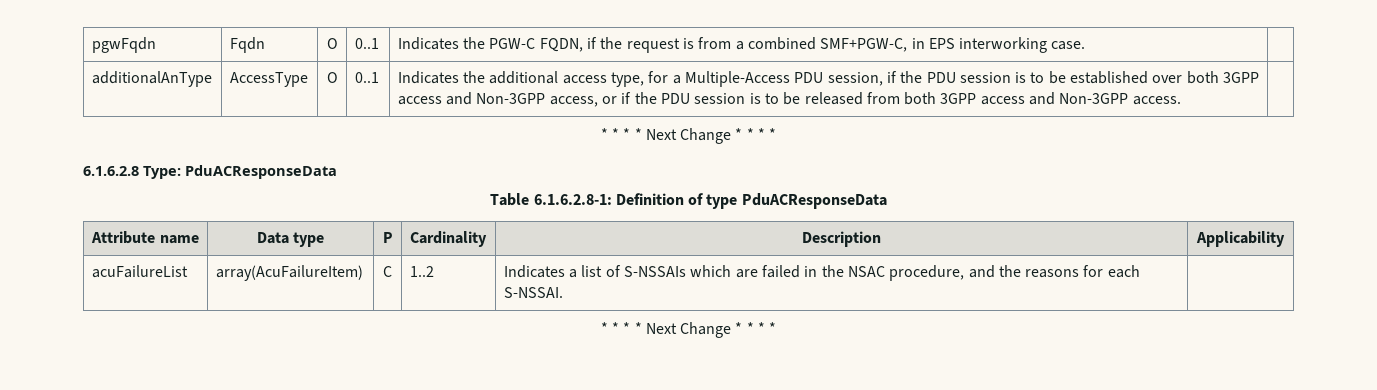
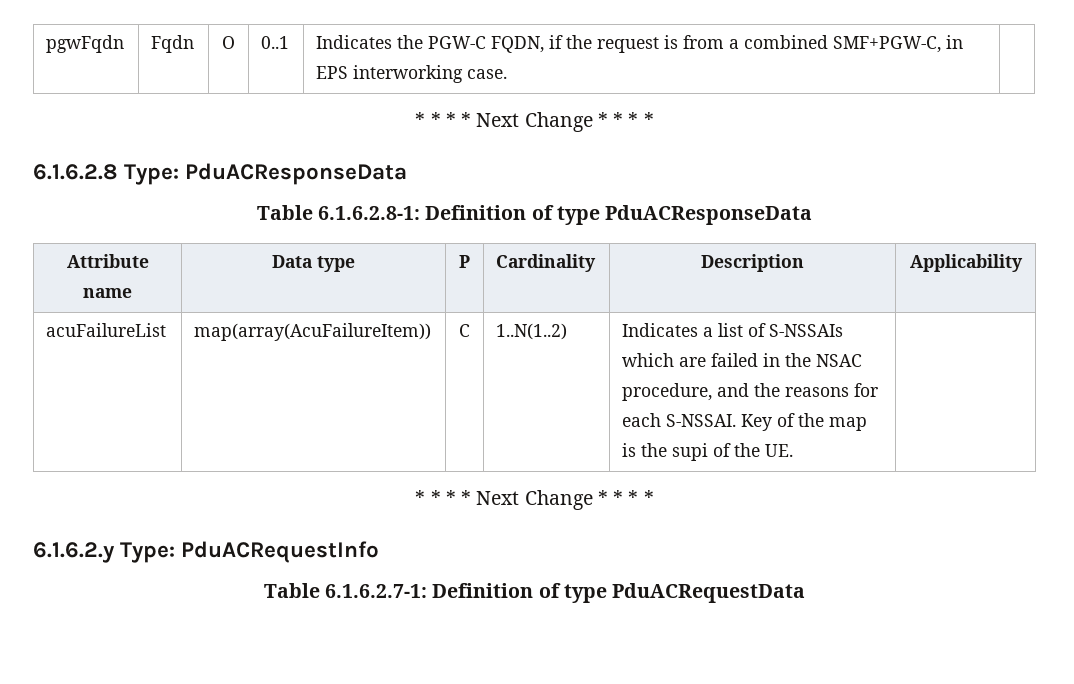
- additionalAnType | AccessType | O | 0..1 | Indicates the additional access type, for a Multiple-Access PDU session, if the PDU session is to be established over both 3GPP access and Non-3GPP access, or if the PDU session is to be released from both 3GPP access and Non-3GPP access.
- acuFailureList | array(AcuFailureItem) | C | 1..2 | Indicates a list of S-NSSAIs which are failed in the NSAC procedure, and the reasons for each S-NSSAI. |
+ acuFailureList | map(array(AcuFailureItem)) | C | 1..N(1..2) | Indicates a list of S-NSSAIs which are failed in the NSAC procedure, and the reasons for each S-NSSAI. Key of the map is the supi of the UE. |
+ 6.1.6.2.y Type: PduACRequestInfo
+ Table 6.1.6.2.7-1: Definition of type PduACRequestData

